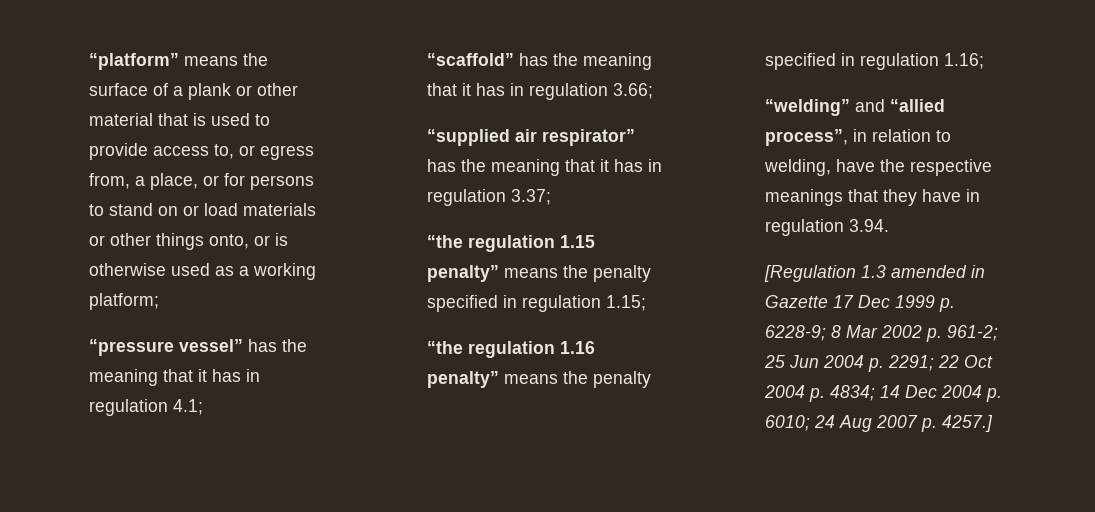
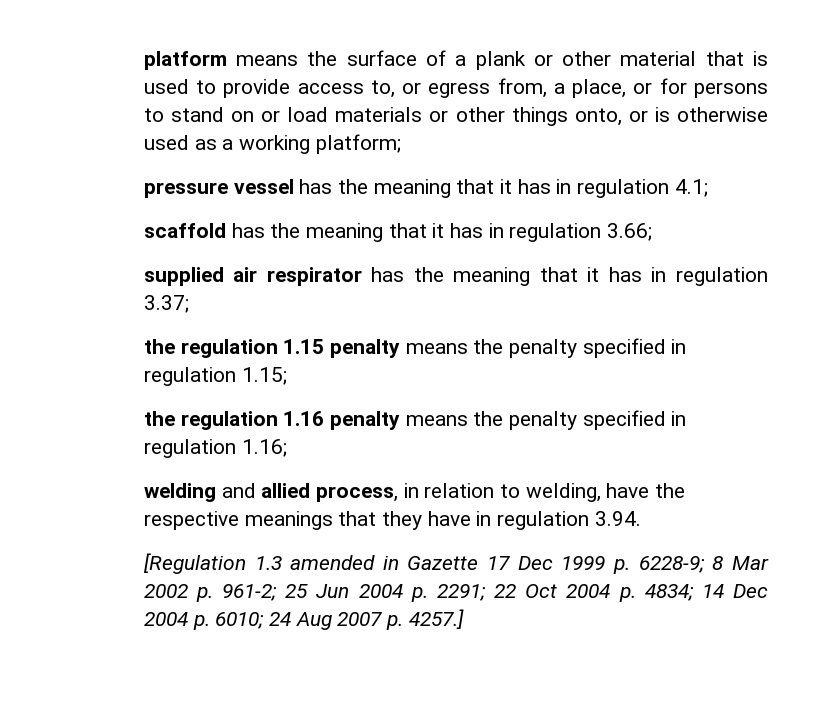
- “platform” means the surface of a plank or other material that is used to provide access to, or egress from, a place, or for persons to stand on or load materials or other things onto, or is otherwise used as a working platform;
+ platform means the surface of a plank or other material that is used to provide access to, or egress from, a place, or for persons to stand on or load materials or other things onto, or is otherwise used as a working platform;
- “pressure vessel” has the meaning that it has in regulation 4.1;
+ pressure vessel has the meaning that it has in regulation 4.1;
- “scaffold” has the meaning that it has in regulation 3.66;
+ scaffold has the meaning that it has in regulation 3.66;
- “supplied air respirator” has the meaning that it has in regulation 3.37;
+ supplied air respirator has the meaning that it has in regulation 3.37;
- “the regulation 1.15 penalty” means the penalty specified in regulation 1.15;
+ the regulation 1.15 penalty means the penalty specified in regulation 1.15;
- “the regulation 1.16 penalty” means the penalty specified in regulation 1.16;
+ the regulation 1.16 penalty means the penalty specified in regulation 1.16;
- “welding” and “allied process”, in relation to welding, have the respective meanings that they have in regulation 3.94.
+ welding and allied process, in relation to welding, have the respective meanings that they have in regulation 3.94.

